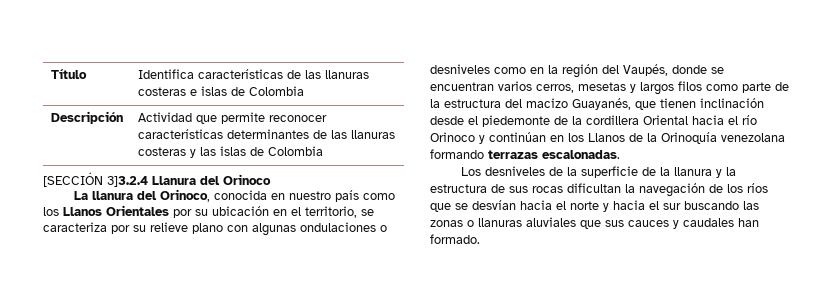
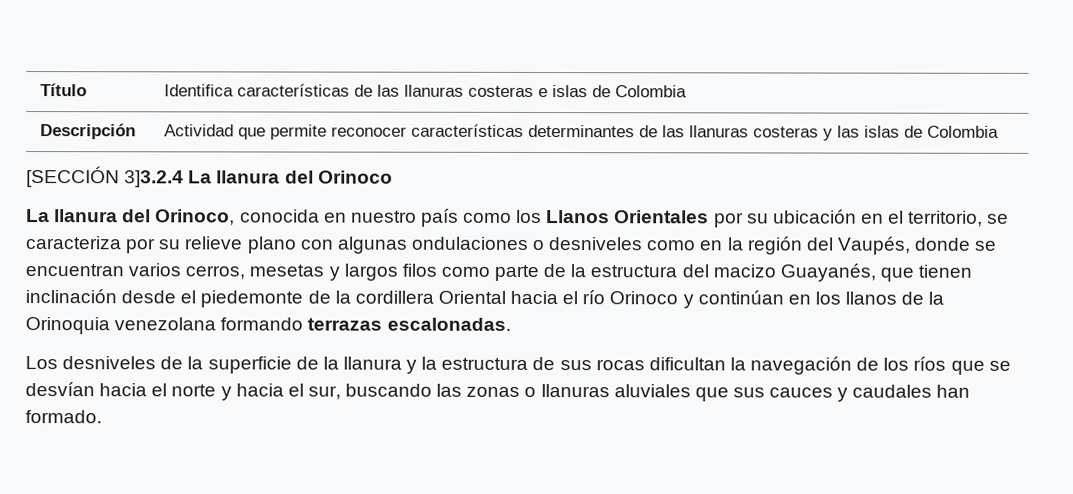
- [SECCIÓN 3]3.2.4 Llanura del Orinoco
+ [SECCIÓN 3]3.2.4 La llanura del Orinoco
- La llanura del Orinoco, conocida en nuestro país como los Llanos Orientales por su ubicación en el territorio, se caracteriza por su relieve plano con algunas ondulaciones o desniveles como en la región del Vaupés, donde se encuentran varios cerros, mesetas y largos filos como parte de la estructura del macizo Guayanés, que tienen inclinación desde el piedemonte de la cordillera Oriental hacia el río Orinoco y continúan en los Llanos de la Orinoquía venezolana formando terrazas escalonadas.
+ La llanura del Orinoco, conocida en nuestro país como los Llanos Orientales por su ubicación en el territorio, se caracteriza por su relieve plano con algunas ondulaciones o desniveles como en la región del Vaupés, donde se encuentran varios cerros, mesetas y largos filos como parte de la estructura del macizo Guayanés, que tienen inclinación desde el piedemonte de la cordillera Oriental hacia el río Orinoco y continúan en los llanos de la Orinoquia venezolana formando terrazas escalonadas.
- Los desniveles de la superficie de la llanura y la estructura de sus rocas dificultan la navegación de los ríos que se desvían hacia el norte y hacia el sur buscando las zonas o llanuras aluviales que sus cauces y caudales han formado.
+ Los desniveles de la superficie de la llanura y la estructura de sus rocas dificultan la navegación de los ríos que se desvían hacia el norte y hacia el sur, buscando las zonas o llanuras aluviales que sus cauces y caudales han formado.

